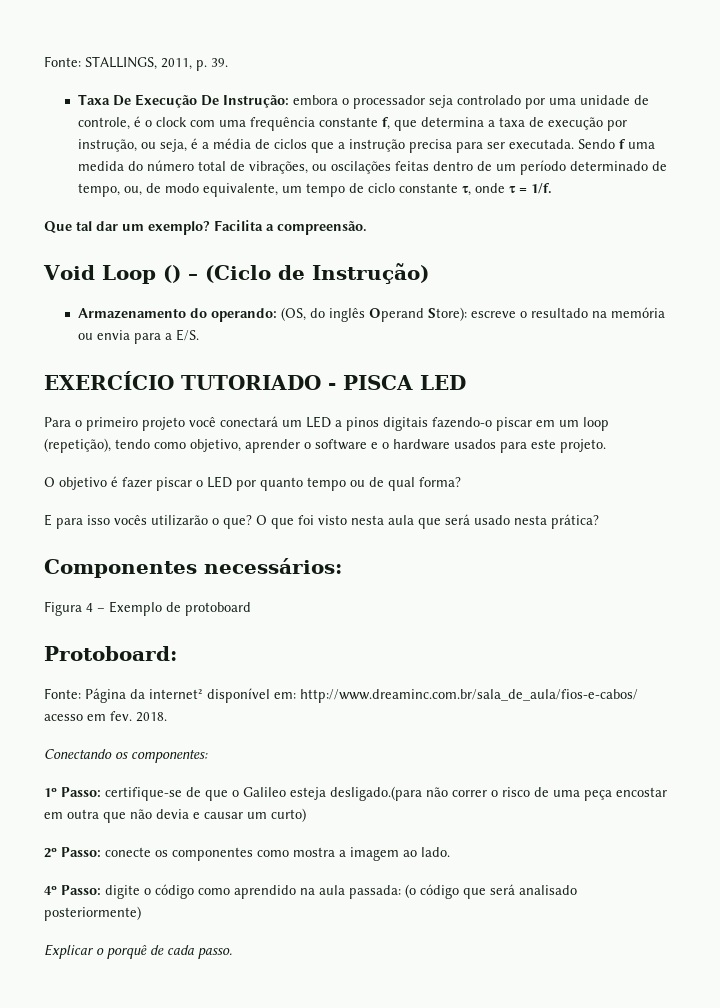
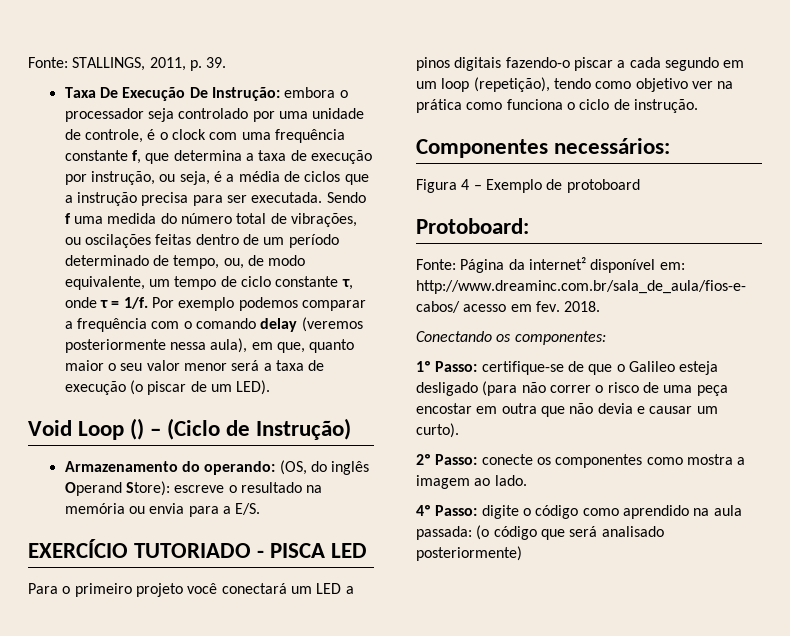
- Sendo f uma medida do número total de vibrações, ou oscilações feitas dentro de um período determinado de tempo, ou, de modo equivalente, um tempo de ciclo constante τ, onde τ = 1/f.
- Que tal dar um exemplo? Facilita a compreensão.
+ Sendo f uma medida do número total de vibrações, ou oscilações feitas dentro de um período determinado de tempo, ou, de modo equivalente, um tempo de ciclo constante τ, onde τ = 1/f. Por exemplo podemos comparar a frequência com o comando delay (veremos posteriormente nessa aula), em que, quanto maior o seu valor menor será a taxa de execução (o piscar de um LED).
- Para o primeiro projeto você conectará um LED a pinos digitais fazendo-o piscar em um loop (repetição), tendo como objetivo, aprender o software e o hardware usados para este projeto.
- O objetivo é fazer piscar o LED por quanto tempo ou de qual forma?
- E para isso vocês utilizarão o que? O que foi visto nesta aula que será usado nesta prática?
+ Para o primeiro projeto você conectará um LED a pinos digitais fazendo-o piscar a cada segundo em um loop (repetição), tendo como objetivo ver na prática como funciona o ciclo de instrução.
- 1º Passo: certifique-se de que o Galileo esteja desligado.(para não correr o risco de uma peça encostar em outra que não devia e causar um curto)
+ 1º Passo: certifique-se de que o Galileo esteja desligado (para não correr o risco de uma peça encostar em outra que não devia e causar um curto).
- Explicar o porquê de cada passo.

